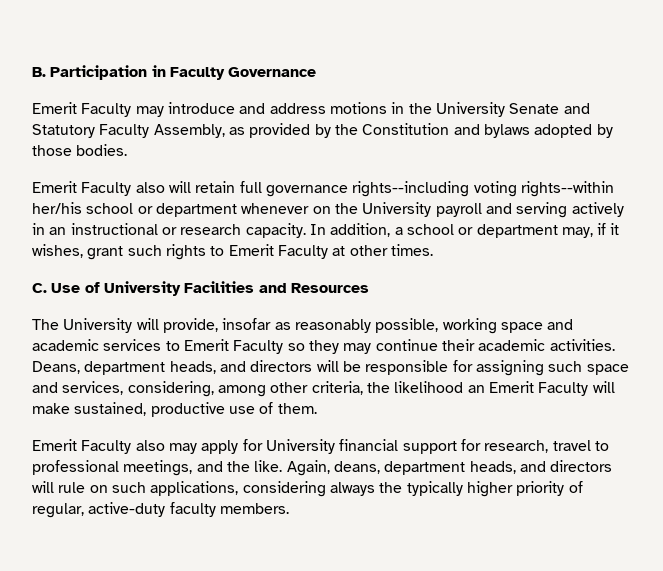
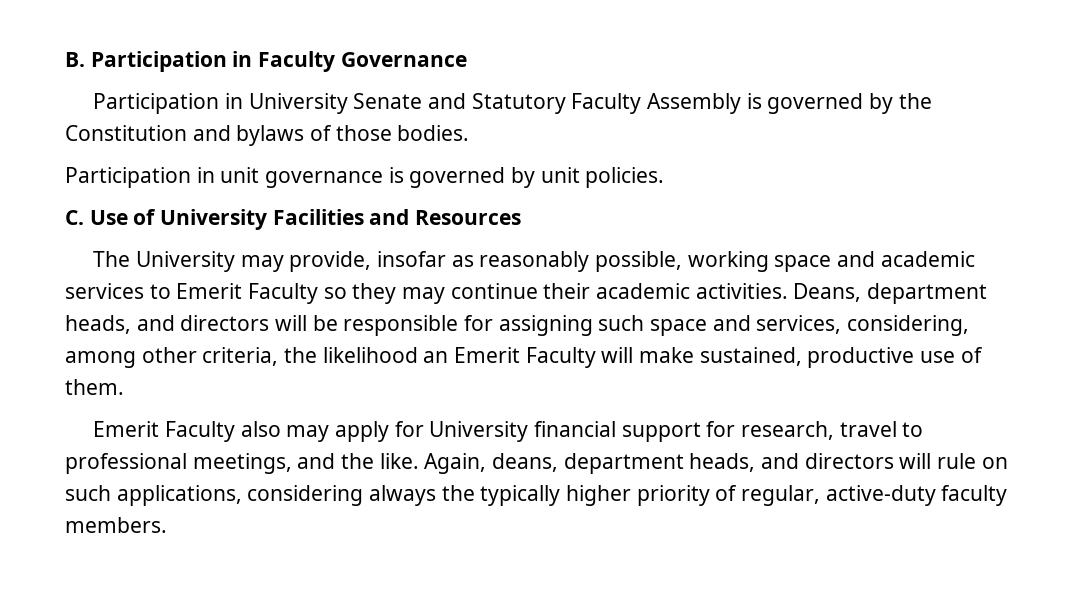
- Emerit Faculty may introduce and address motions in the University Senate and Statutory Faculty Assembly, as provided by the Constitution and bylaws adopted by those bodies.
+ Participation in University Senate and Statutory Faculty Assembly is governed by the Constitution and bylaws of those bodies.
- Emerit Faculty also will retain full governance rights--including voting rights--within her/his school or department whenever on the University payroll and serving actively in an instructional or research capacity. In addition, a school or department may, if it wishes, grant such rights to Emerit Faculty at other times.
+ Participation in unit governance is governed by unit policies.
- The University will provide, insofar as reasonably possible, working space and academic services to Emerit Faculty so they may continue their academic activities.
+ The University may provide, insofar as reasonably possible, working space and academic services to Emerit Faculty so they may continue their academic activities.

